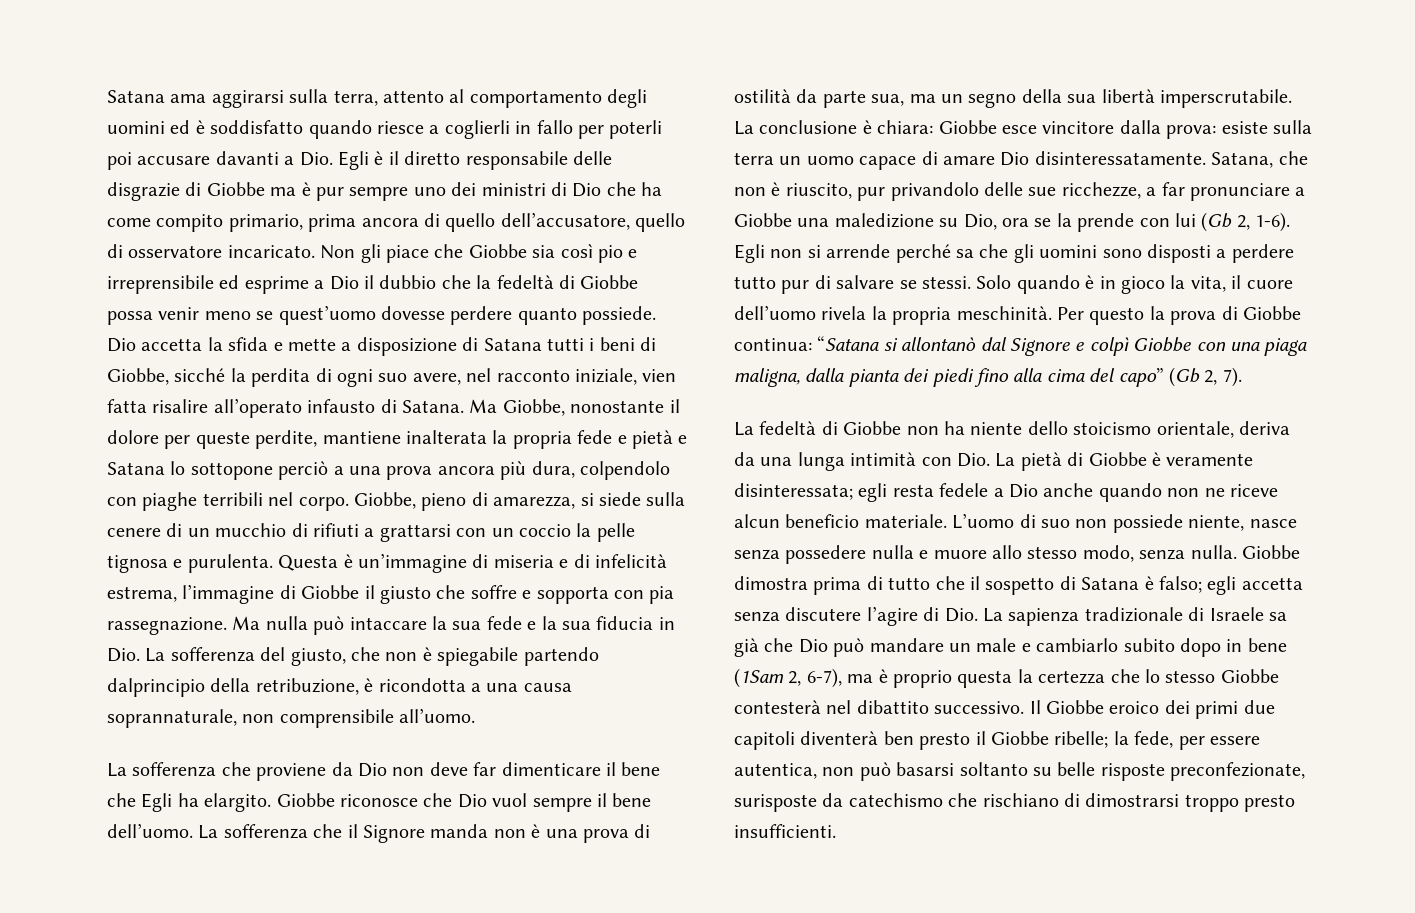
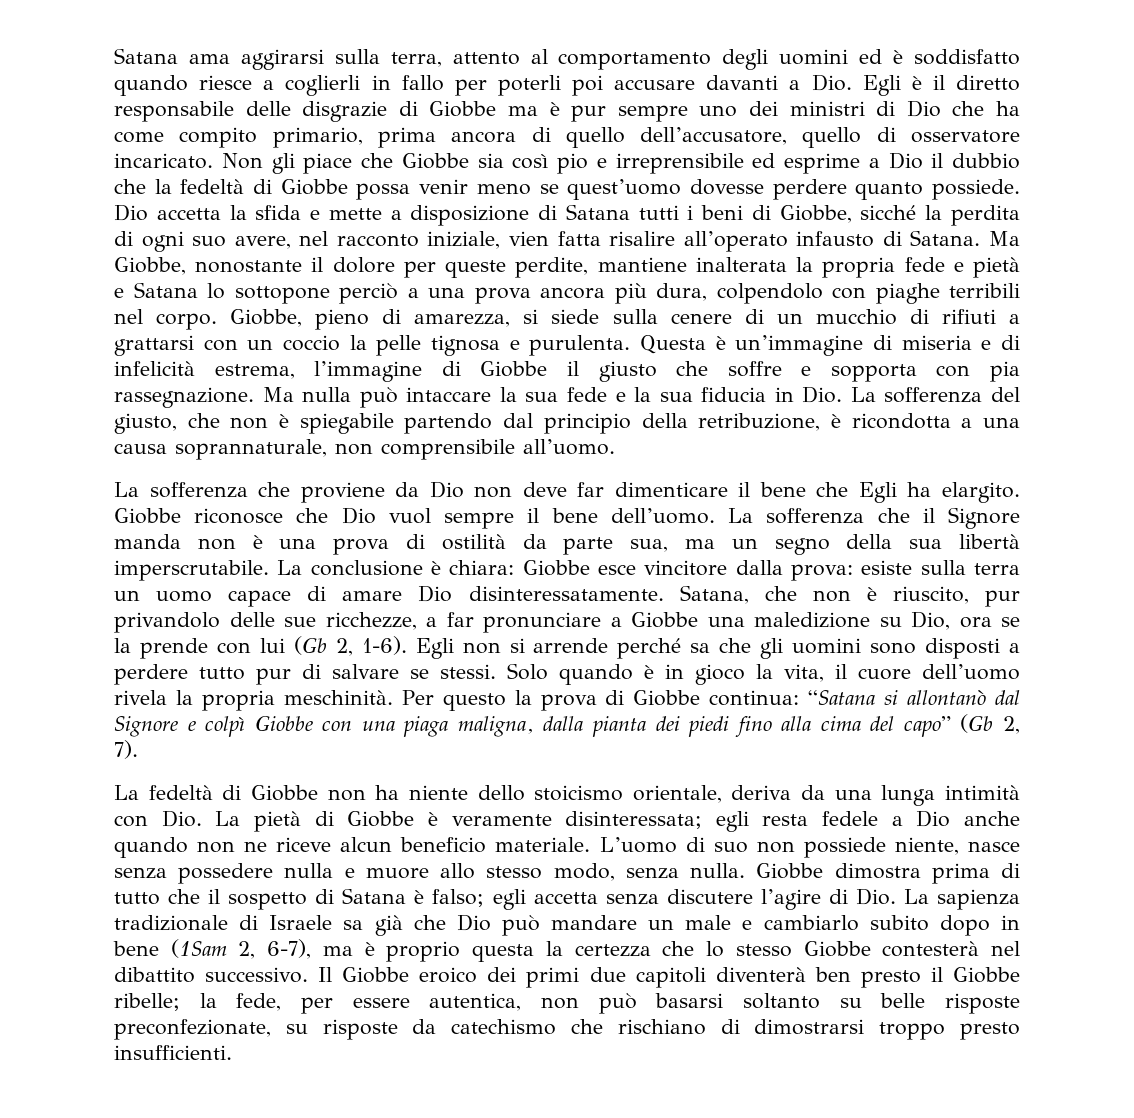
- Ma nulla può intaccare la sua fede e la sua fiducia in Dio. La sofferenza del giusto, che non è spiegabile partendo dalprincipio della retribuzione, è ricondotta a una causa soprannaturale, non comprensibile all’uomo.
+ Ma nulla può intaccare la sua fede e la sua fiducia in Dio. La sofferenza del giusto, che non è spiegabile partendo dal principio della retribuzione, è ricondotta a una causa soprannaturale, non comprensibile all’uomo.
- Il Giobbe eroico dei primi due capitoli diventerà ben presto il Giobbe ribelle; la fede, per essere autentica, non può basarsi soltanto su belle risposte preconfezionate, surisposte da catechismo che rischiano di dimostrarsi troppo presto insufficienti.
+ Il Giobbe eroico dei primi due capitoli diventerà ben presto il Giobbe ribelle; la fede, per essere autentica, non può basarsi soltanto su belle risposte preconfezionate, su risposte da catechismo che rischiano di dimostrarsi troppo presto insufficienti.

